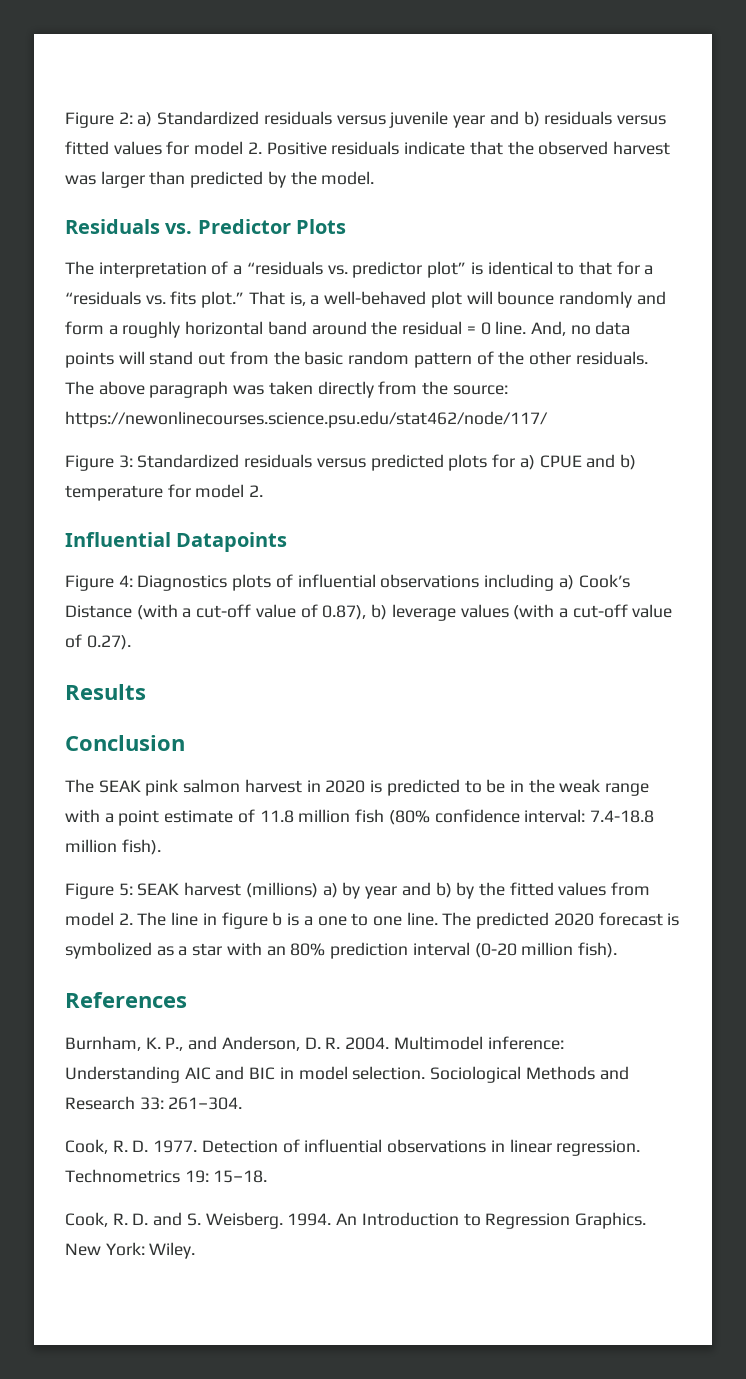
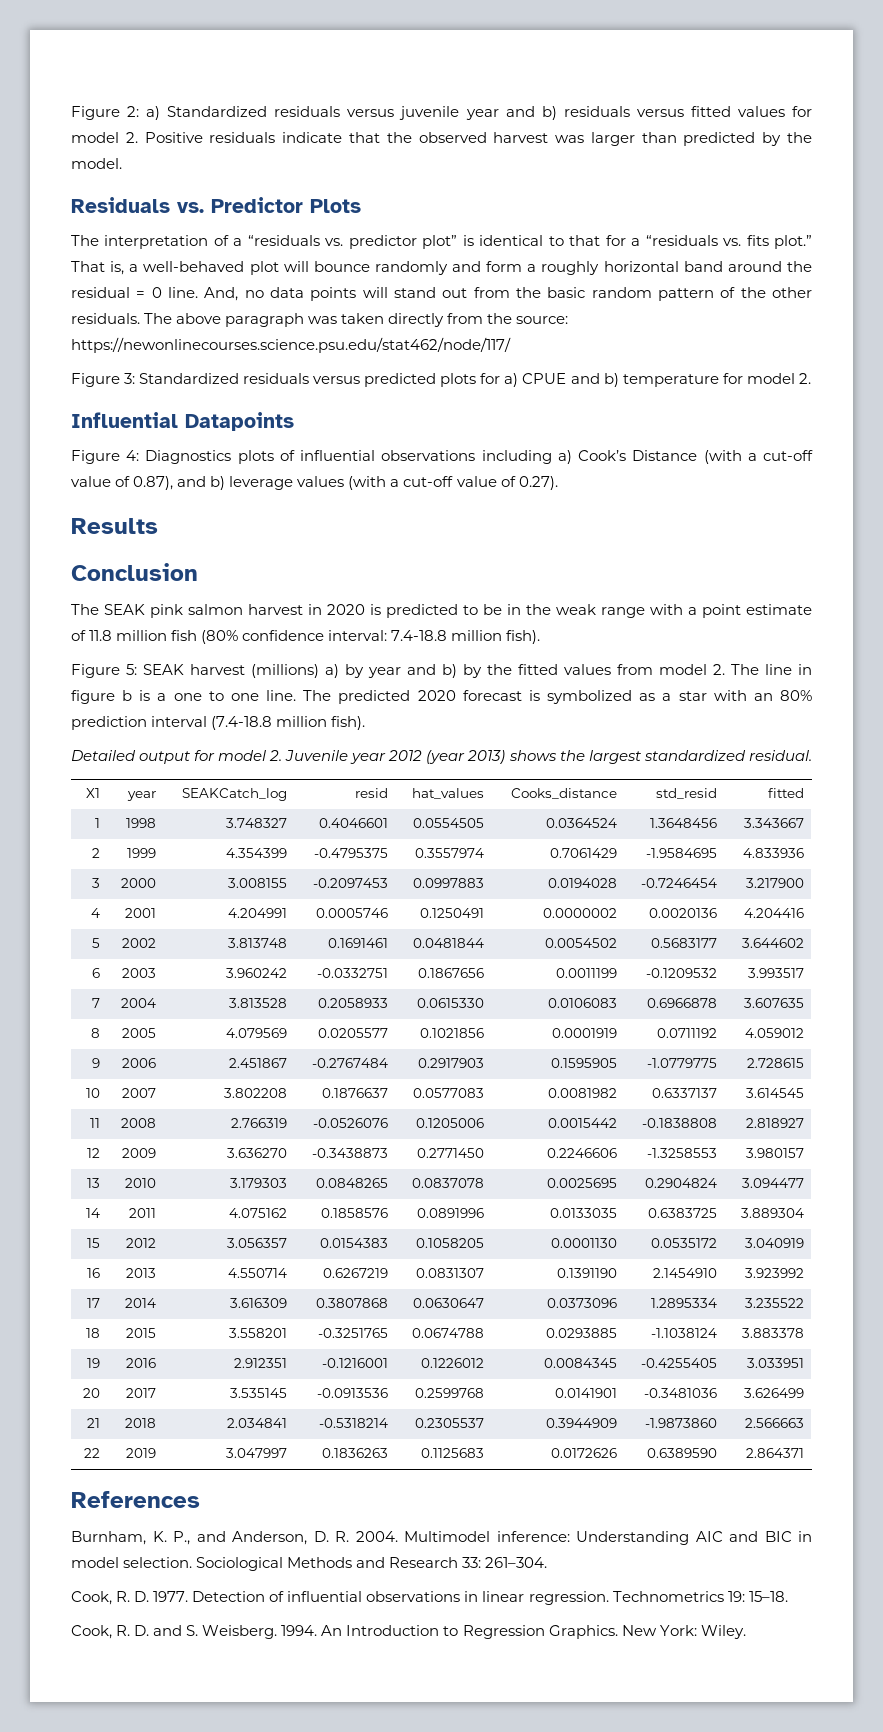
- Figure 4: Diagnostics plots of influential observations including a) Cook’s Distance (with a cut-off value of 0.87), b) leverage values (with a cut-off value of 0.27).
+ Figure 4: Diagnostics plots of influential observations including a) Cook’s Distance (with a cut-off value of 0.87), and b) leverage values (with a cut-off value of 0.27).
- The predicted 2020 forecast is symbolized as a star with an 80% prediction interval (0-20 million fish).
+ The predicted 2020 forecast is symbolized as a star with an 80% prediction interval (7.4-18.8 million fish).
+ Detailed output for model 2. Juvenile year 2012 (year 2013) shows the largest standardized residual.
+ X1 | year | SEAKCatch_log | resid | hat_values | Cooks_distance | std_resid | fitted
+ 1 | 1998 | 3.748327 | 0.4046601 | 0.0554505 | 0.0364524 | 1.3648456 | 3.343667
+ 2 | 1999 | 4.354399 | -0.4795375 | 0.3557974 | 0.7061429 | -1.9584695 | 4.833936
+ 3 | 2000 | 3.008155 | -0.2097453 | 0.0997883 | 0.0194028 | -0.7246454 | 3.217900
+ 4 | 2001 | 4.204991 | 0.0005746 | 0.1250491 | 0.0000002 | 0.0020136 | 4.204416
+ 5 | 2002 | 3.813748 | 0.1691461 | 0.0481844 | 0.0054502 | 0.5683177 | 3.644602
+ 6 | 2003 | 3.960242 | -0.0332751 | 0.1867656 | 0.0011199 | -0.1209532 | 3.993517
+ 7 | 2004 | 3.813528 | 0.2058933 | 0.0615330 | 0.0106083 | 0.6966878 | 3.607635
+ 8 | 2005 | 4.079569 | 0.0205577 | 0.1021856 | 0.0001919 | 0.0711192 | 4.059012
+ 9 | 2006 | 2.451867 | -0.2767484 | 0.2917903 | 0.1595905 | -1.0779775 | 2.728615
+ 10 | 2007 | 3.802208 | 0.1876637 | 0.0577083 | 0.0081982 | 0.6337137 | 3.614545
+ 11 | 2008 | 2.766319 | -0.0526076 | 0.1205006 | 0.0015442 | -0.1838808 | 2.818927
+ 12 | 2009 | 3.636270 | -0.3438873 | 0.2771450 | 0.2246606 | -1.3258553 | 3.980157
+ 13 | 2010 | 3.179303 | 0.0848265 | 0.0837078 | 0.0025695 | 0.2904824 | 3.094477
+ 14 | 2011 | 4.075162 | 0.1858576 | 0.0891996 | 0.0133035 | 0.6383725 | 3.889304
+ 15 | 2012 | 3.056357 | 0.0154383 | 0.1058205 | 0.0001130 | 0.0535172 | 3.040919
+ 16 | 2013 | 4.550714 | 0.6267219 | 0.0831307 | 0.1391190 | 2.1454910 | 3.923992
+ 17 | 2014 | 3.616309 | 0.3807868 | 0.0630647 | 0.0373096 | 1.2895334 | 3.235522
+ 18 | 2015 | 3.558201 | -0.3251765 | 0.0674788 | 0.0293885 | -1.1038124 | 3.883378
+ 19 | 2016 | 2.912351 | -0.1216001 | 0.1226012 | 0.0084345 | -0.4255405 | 3.033951
+ 20 | 2017 | 3.535145 | -0.0913536 | 0.2599768 | 0.0141901 | -0.3481036 | 3.626499
+ 21 | 2018 | 2.034841 | -0.5318214 | 0.2305537 | 0.3944909 | -1.9873860 | 2.566663
+ 22 | 2019 | 3.047997 | 0.1836263 | 0.1125683 | 0.0172626 | 0.6389590 | 2.864371

